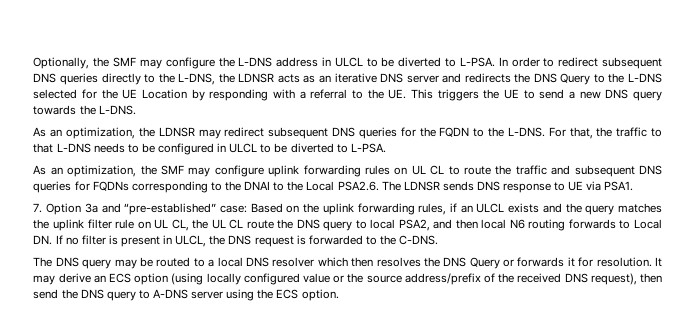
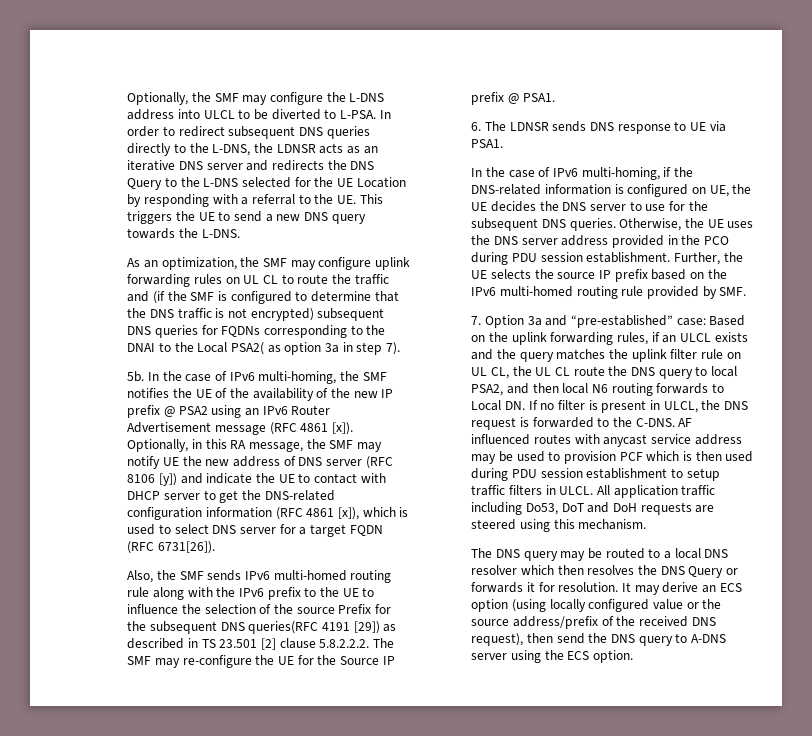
- Optionally, the SMF may configure the L-DNS address in ULCL to be diverted to L-PSA.
+ Optionally, the SMF may configure the L-DNS address into ULCL to be diverted to L-PSA.
- As an optimization, the LDNSR may redirect subsequent DNS queries for the FQDN to the L-DNS. For that, the traffic to that L-DNS needs to be configured in ULCL to be diverted to L-PSA.
- As an optimization, the SMF may configure uplink forwarding rules on UL CL to route the traffic and subsequent DNS queries for FQDNs corresponding to the DNAI to the Local PSA2.6. The LDNSR sends DNS response to UE via PSA1.
+ As an optimization, the SMF may configure uplink forwarding rules on UL CL to route the traffic and (if the SMF is configured to determine that the DNS traffic is not encrypted) subsequent DNS queries for FQDNs corresponding to the DNAI to the Local PSA2( as option 3a in step 7).
+ 5b. In the case of IPv6 multi-homing, the SMF notifies the UE of the availability of the new IP prefix @ PSA2 using an IPv6 Router Advertisement message (RFC 4861 [x]). Optionally, in this RA message, the SMF may notify UE the new address of DNS server (RFC 8106 [y]) and indicate the UE to contact with DHCP server to get the DNS-related configuration information (RFC 4861 [x]), which is used to select DNS server for a target FQDN (RFC 6731[26]).
+ Also, the SMF sends IPv6 multi-homed routing rule along with the IPv6 prefix to the UE to influence the selection of the source Prefix for the subsequent DNS queries(RFC 4191 [29]) as described in TS 23.501 [2] clause 5.8.2.2.2. The SMF may re-configure the UE for the Source IP prefix @ PSA1.
+ 6. The LDNSR sends DNS response to UE via PSA1.
+ In the case of IPv6 multi-homing, if the DNS-related information is configured on UE, the UE decides the DNS server to use for the subsequent DNS queries. Otherwise, the UE uses the DNS server address provided in the PCO during PDU session establishment. Further, the UE selects the source IP prefix based on the IPv6 multi-homed routing rule provided by SMF.
+ AF influenced routes with anycast service address may be used to provision PCF which is then used during PDU session establishment to setup traffic filters in ULCL. All application traffic including Do53, DoT and DoH requests are steered using this mechanism.

